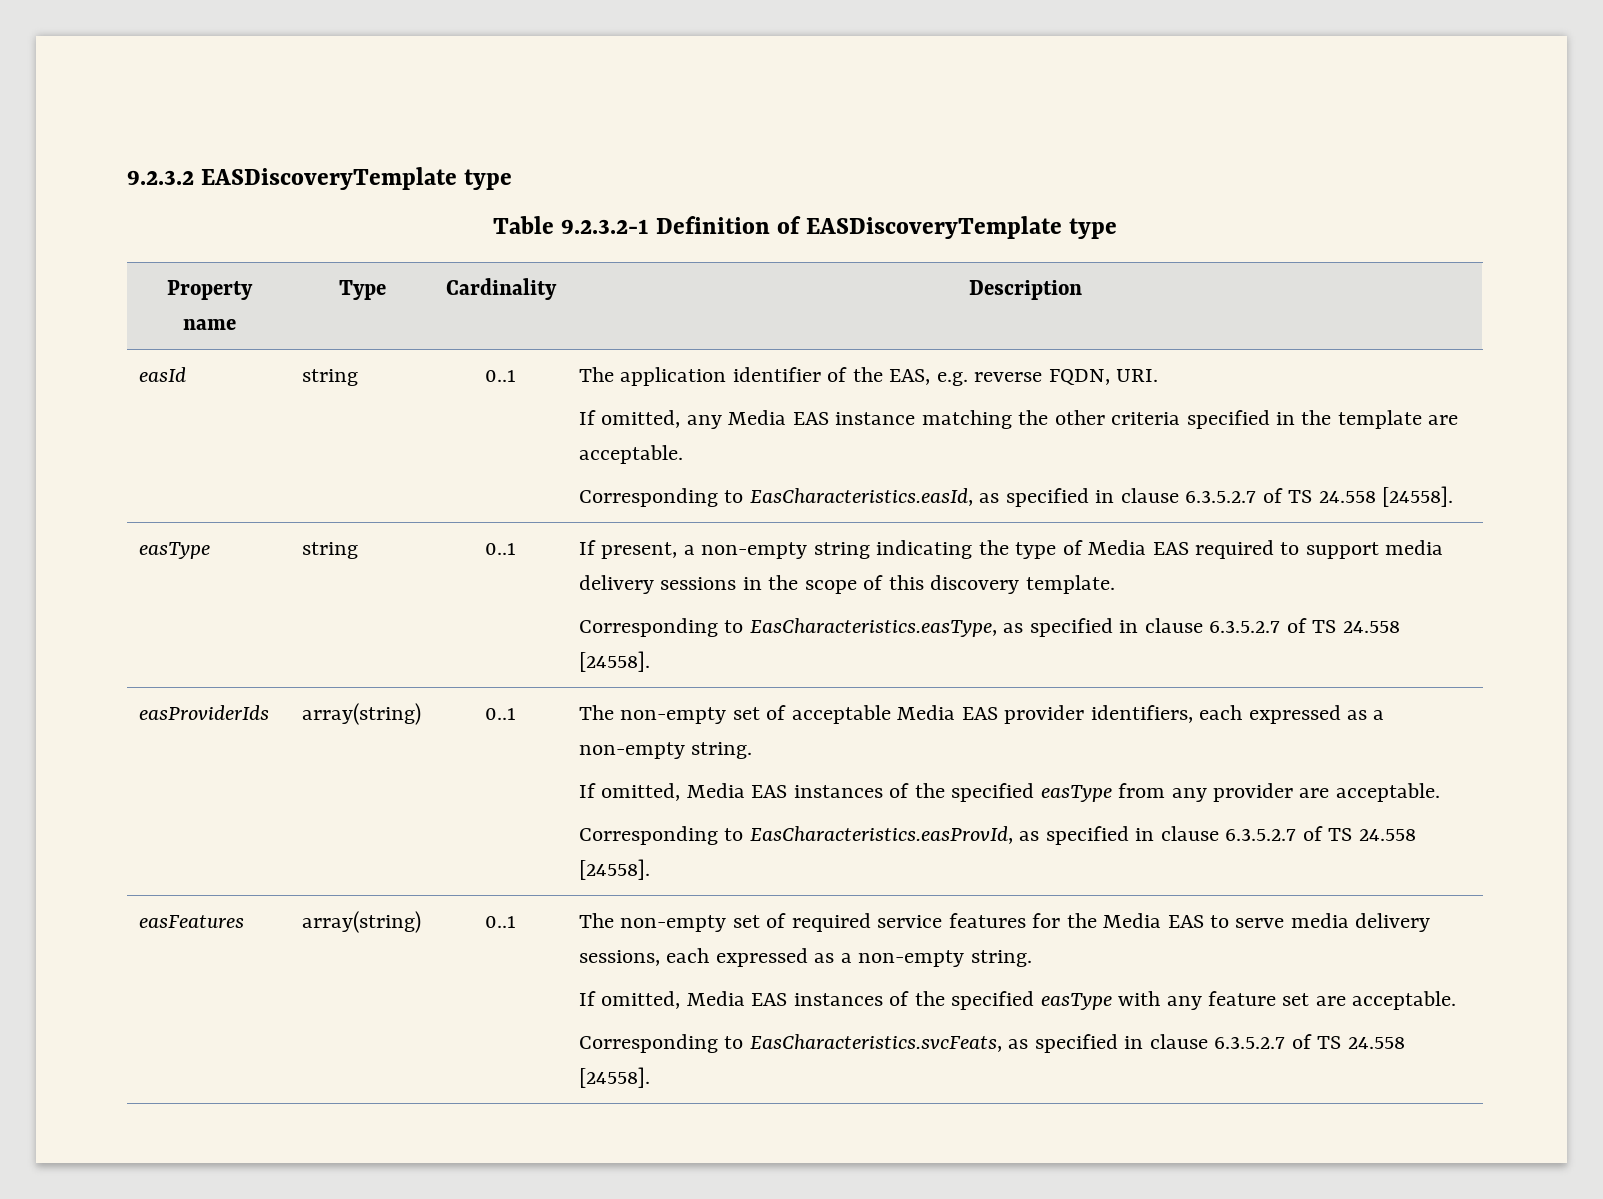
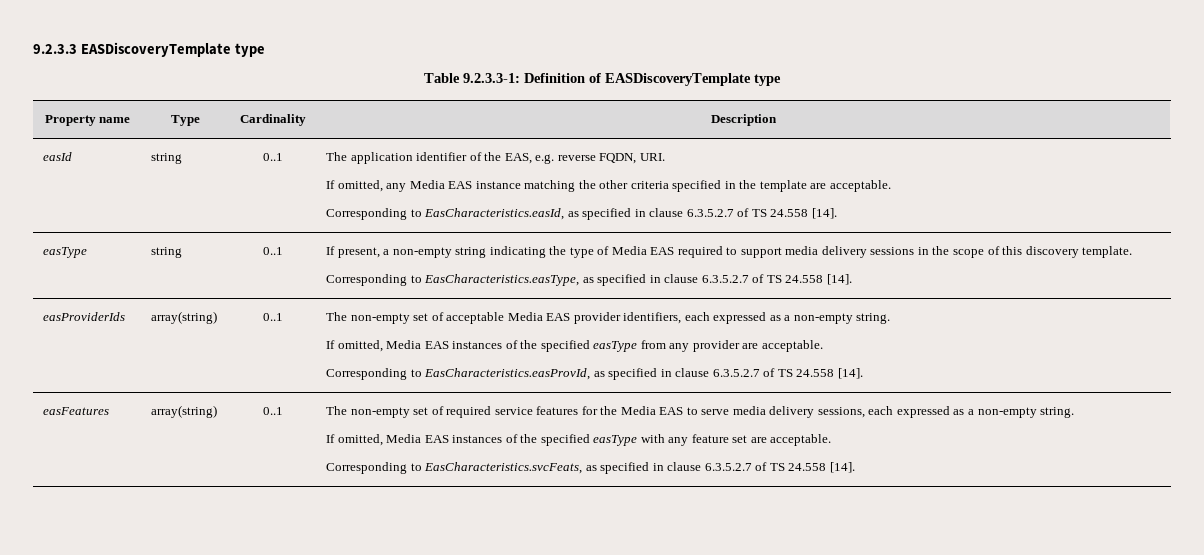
- 9.2.3.2 EASDiscoveryTemplate type
+ 9.2.3.3 EASDiscoveryTemplate type
- Table 9.2.3.2-1 Definition of EASDiscoveryTemplate type
+ Table 9.2.3.3-1: Definition of EASDiscoveryTemplate type
- Corresponding to EasCharacteristics.easId, as specified in clause 6.3.5.2.7 of TS 24.558 [24558].
+ Corresponding to EasCharacteristics.easId, as specified in clause 6.3.5.2.7 of TS 24.558 [14].
  easType | string | 0..1 | If present, a non-empty string indicating the type of Media EAS required to support media delivery sessions in the scope of this discovery template.
- Corresponding to EasCharacteristics.easType, as specified in clause 6.3.5.2.7 of TS 24.558 [24558].
+ Corresponding to EasCharacteristics.easType, as specified in clause 6.3.5.2.7 of TS 24.558 [14].
- Corresponding to EasCharacteristics.easProvId, as specified in clause 6.3.5.2.7 of TS 24.558 [24558].
+ Corresponding to EasCharacteristics.easProvId, as specified in clause 6.3.5.2.7 of TS 24.558 [14].
- Corresponding to EasCharacteristics.svcFeats, as specified in clause 6.3.5.2.7 of TS 24.558 [24558].
+ Corresponding to EasCharacteristics.svcFeats, as specified in clause 6.3.5.2.7 of TS 24.558 [14].

